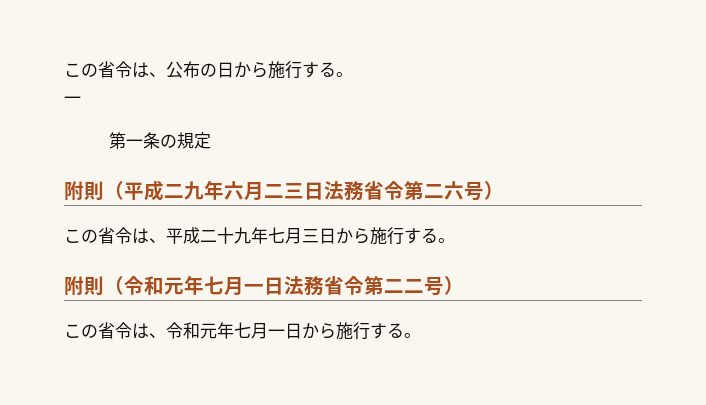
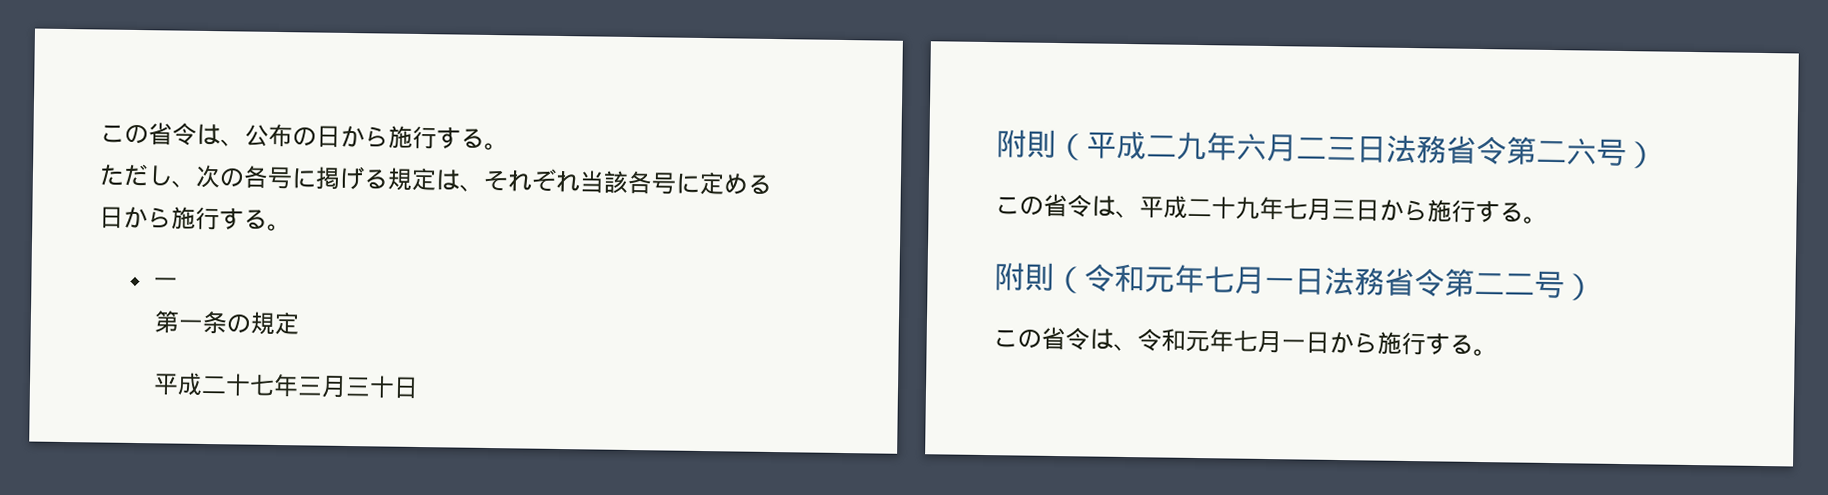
  この省令は、公布の日から施行する。
+ ただし、次の各号に掲げる規定は、それぞれ当該各号に定める日から施行する。
  一
  第一条の規定
+ 平成二十七年三月三十日

